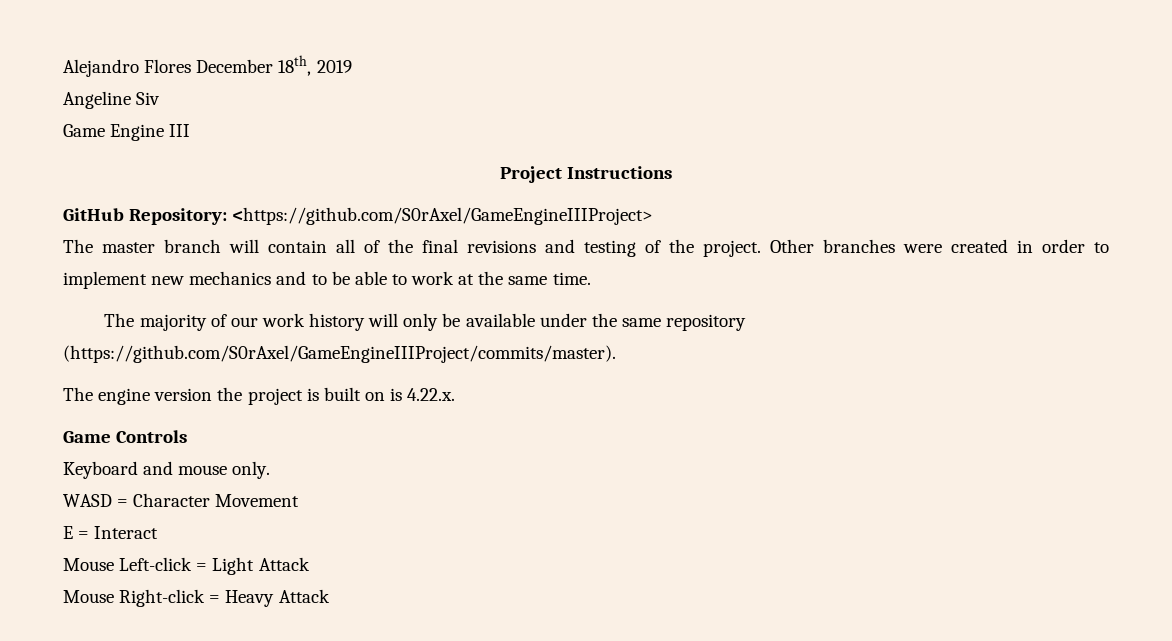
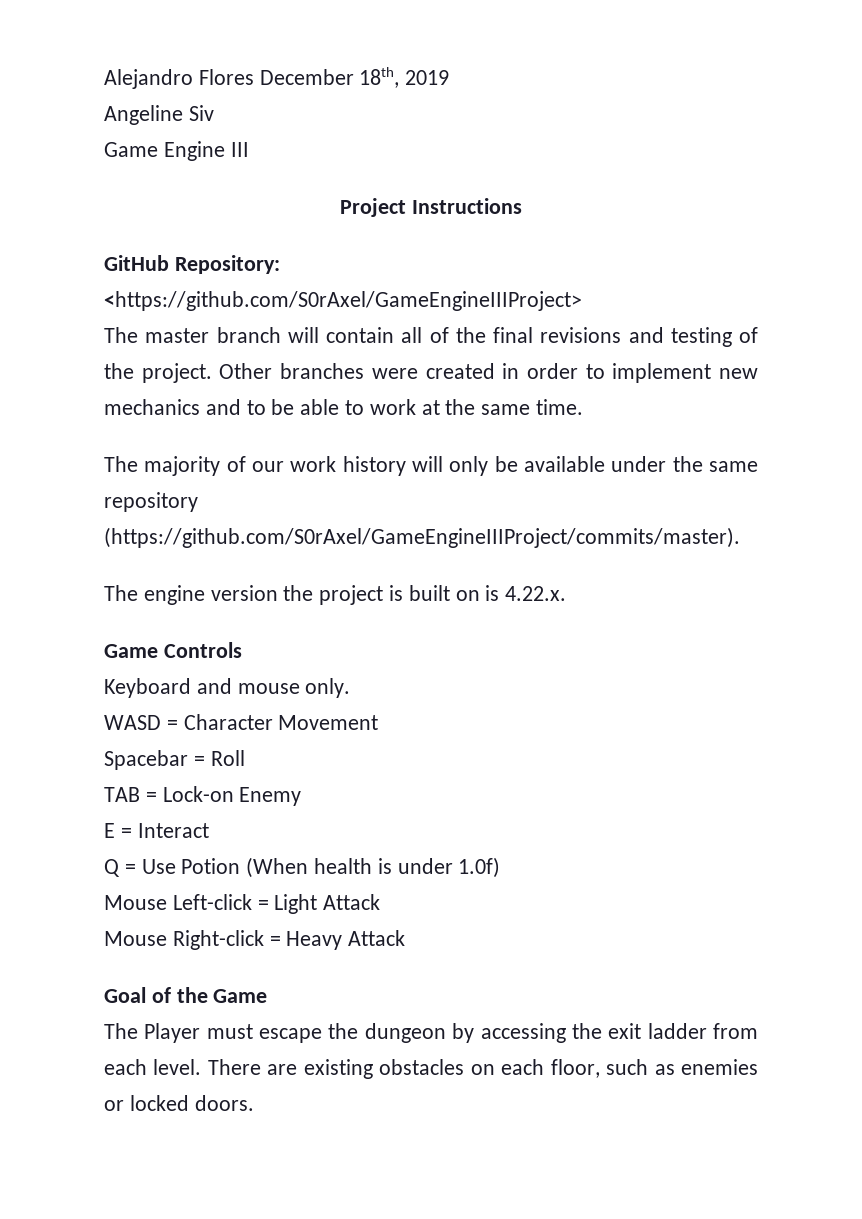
+ Spacebar = Roll
+ TAB = Lock-on Enemy
  E = Interact
+ Q = Use Potion (When health is under 1.0f)
+ Goal of the Game
+ The Player must escape the dungeon by accessing the exit ladder from each level. There are existing obstacles on each floor, such as enemies or locked doors.

